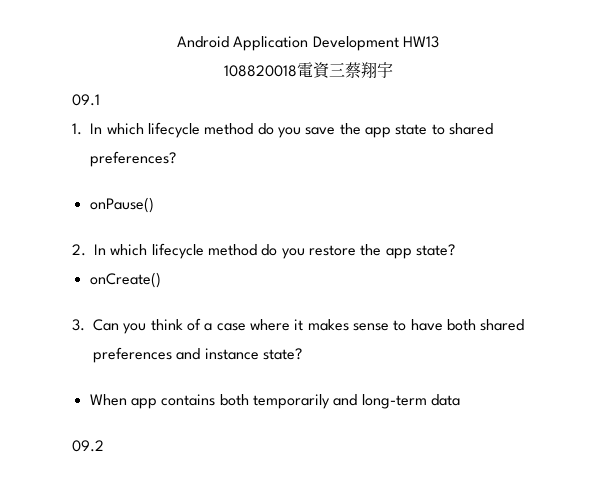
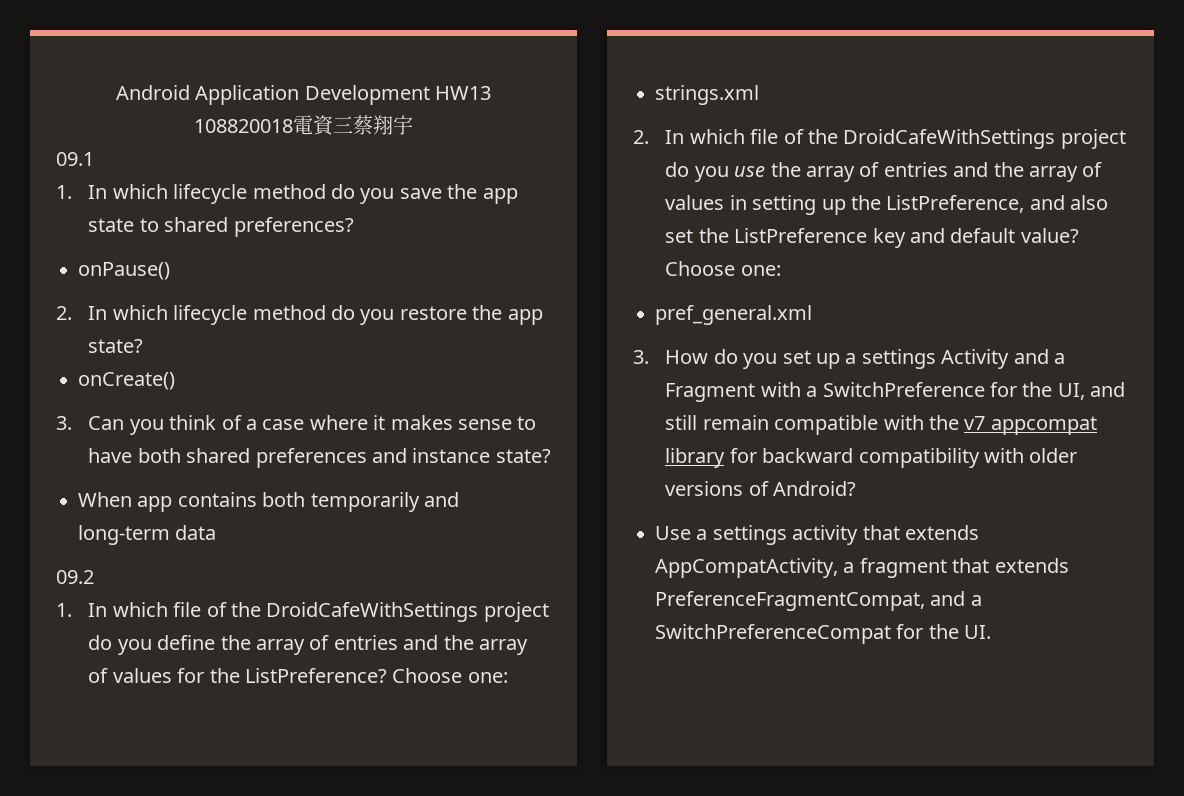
+ 1. In which file of the DroidCafeWithSettings project do you define the array of entries and the array of values for the ListPreference? Choose one:
+ strings.xml
+ 2. In which file of the DroidCafeWithSettings project do you use the array of entries and the array of values in setting up the ListPreference, and also set the ListPreference key and default value? Choose one:
+ pref_general.xml
+ 3. How do you set up a settings Activity and a Fragment with a SwitchPreference for the UI, and still remain compatible with the v7 appcompat library for backward compatibility with older versions of Android?
+ Use a settings activity that extends AppCompatActivity, a fragment that extends PreferenceFragmentCompat, and a SwitchPreferenceCompat for the UI.

